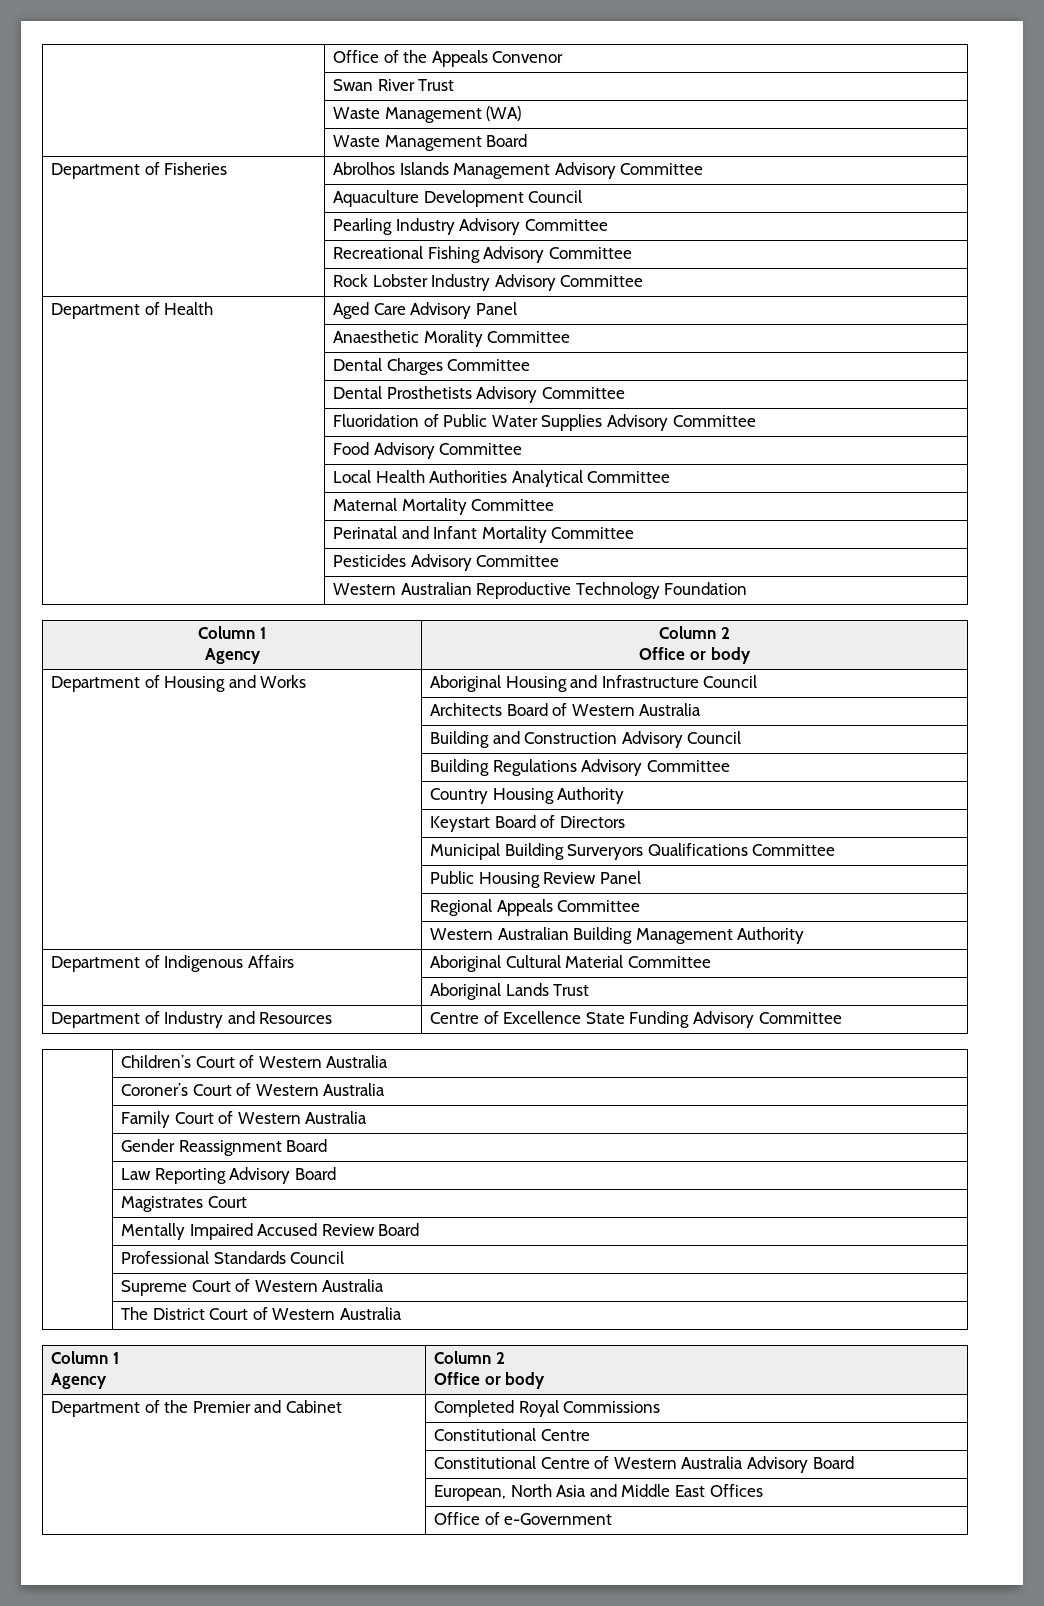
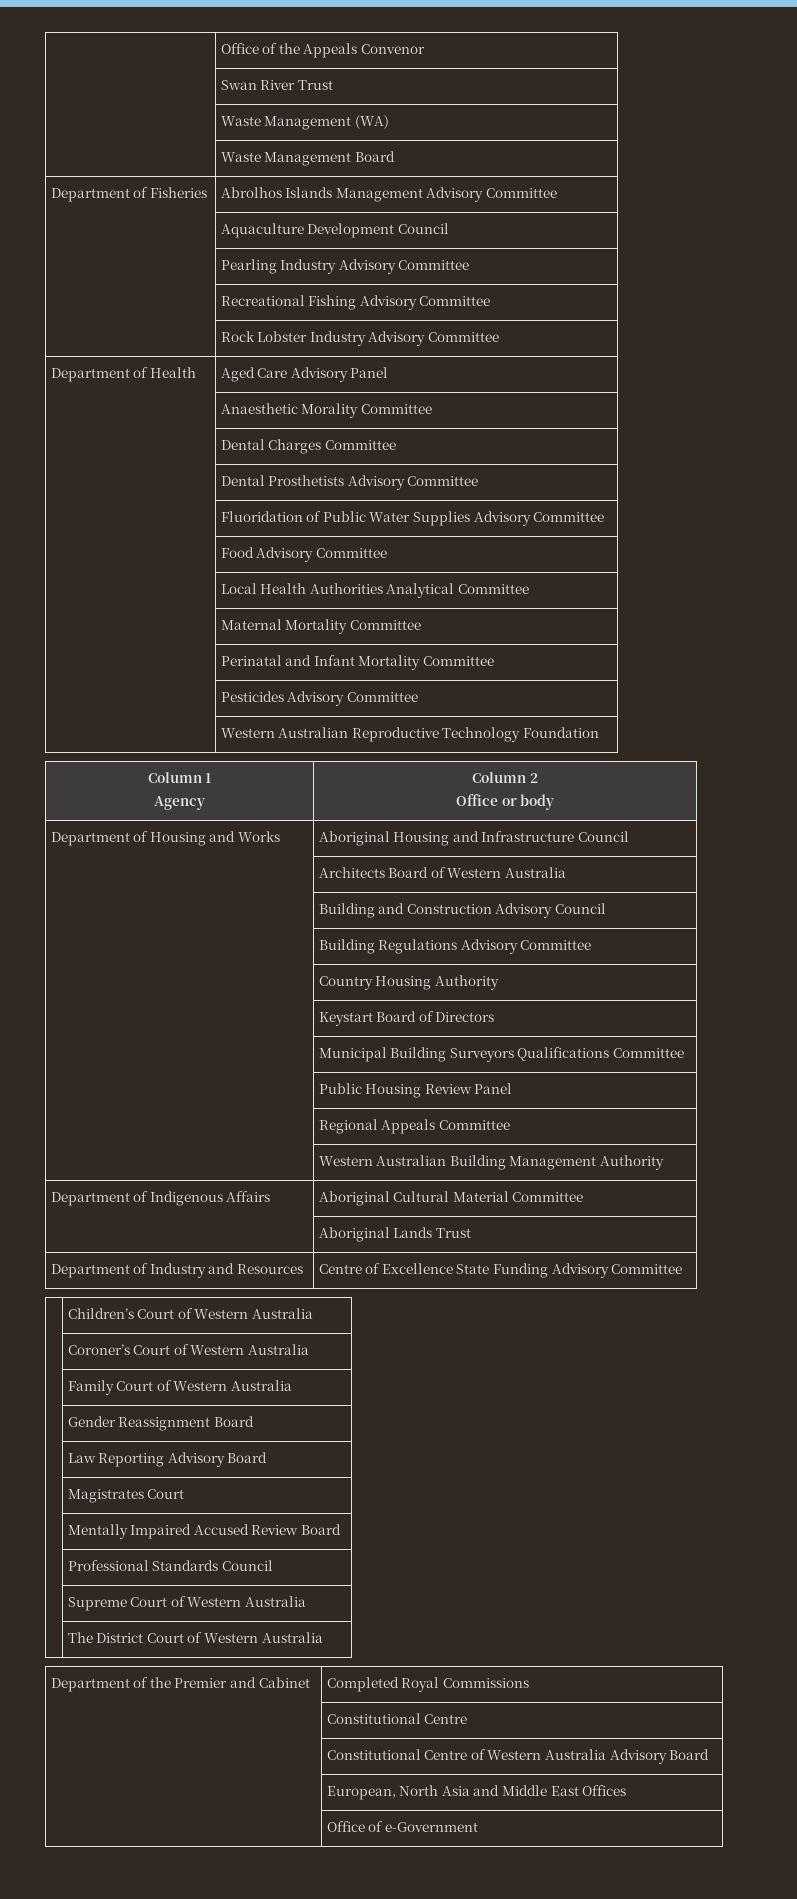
- | Municipal Building Surveryors Qualifications Committee
+ | Municipal Building Surveyors Qualifications Committee
  | The District Court of Western Australia
- Column 1
- Agency | Column 2
- Office or body

